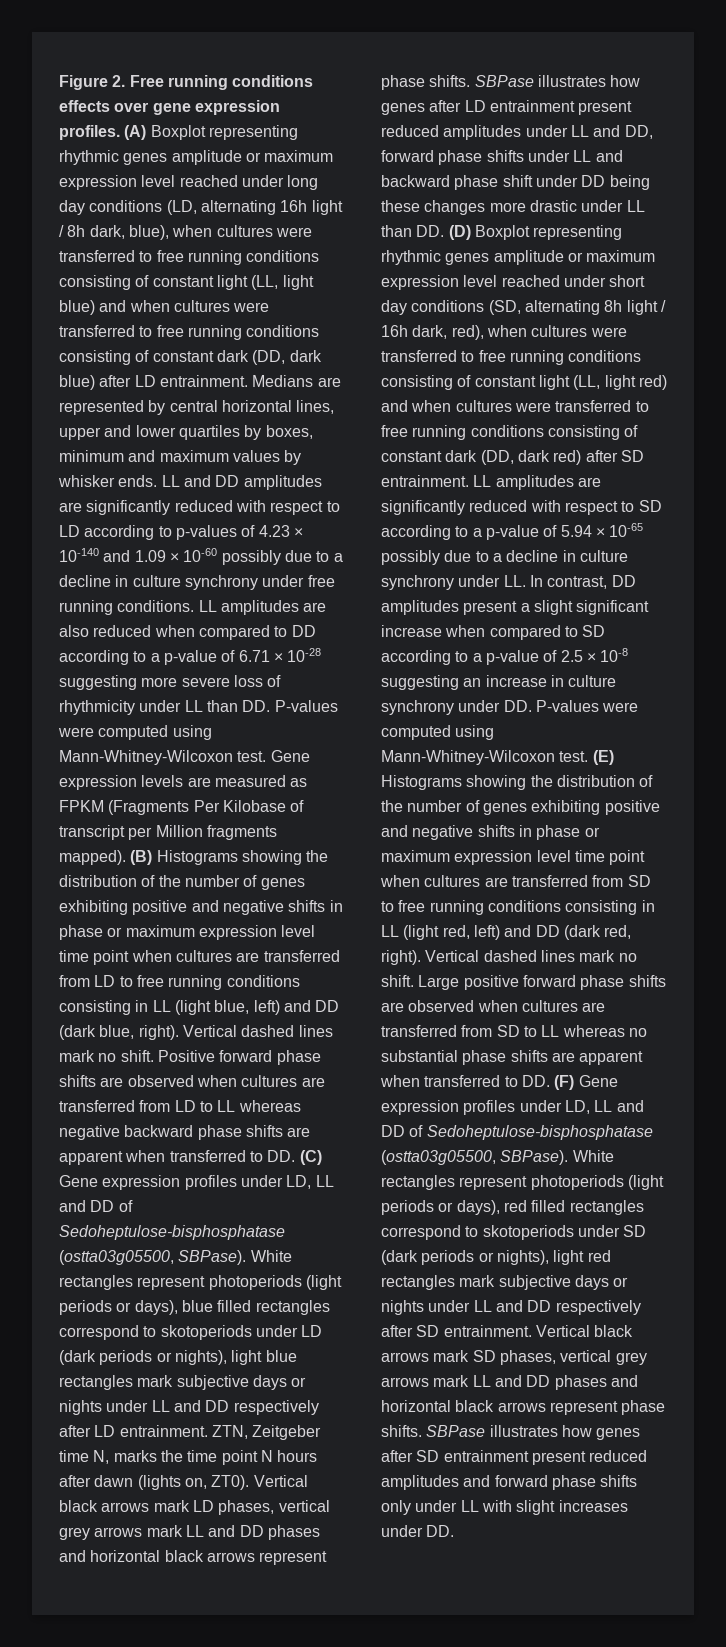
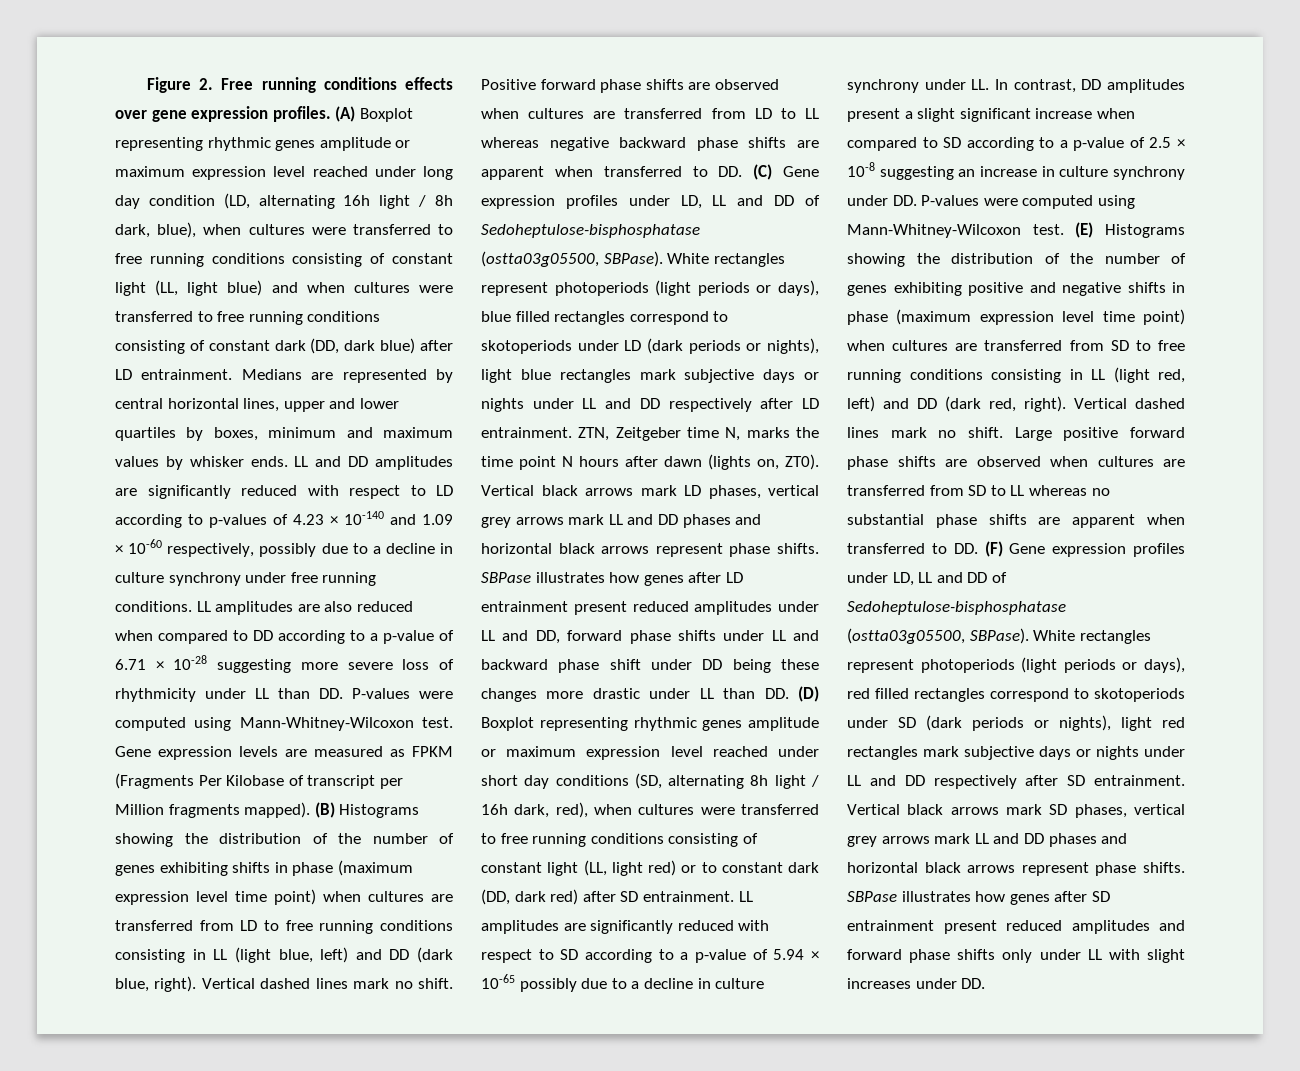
- (A) Boxplot representing rhythmic genes amplitude or maximum expression level reached under long day conditions (LD, alternating 16h light / 8h dark, blue), when cultures were transferred to free running conditions consisting of constant light (LL, light blue) and when cultures were transferred to free running conditions consisting of constant dark (DD, dark blue) after LD entrainment.
+ (A) Boxplot representing rhythmic genes amplitude or maximum expression level reached under long day condition (LD, alternating 16h light / 8h dark, blue), when cultures were transferred to free running conditions consisting of constant light (LL, light blue) and when cultures were transferred to free running conditions consisting of constant dark (DD, dark blue) after LD entrainment.
- LL and DD amplitudes are significantly reduced with respect to LD according to p-values of 4.23 × 10-140 and 1.09 × 10-60 possibly due to a decline in culture synchrony under free running conditions.
+ LL and DD amplitudes are significantly reduced with respect to LD according to p-values of 4.23 × 10-140 and 1.09 × 10-60 respectively, possibly due to a decline in culture synchrony under free running conditions.
- (B) Histograms showing the distribution of the number of genes exhibiting positive and negative shifts in phase or maximum expression level time point when cultures are transferred from LD to free running conditions consisting in LL (light blue, left) and DD (dark blue, right).
+ (B) Histograms showing the distribution of the number of genes exhibiting shifts in phase (maximum expression level time point) when cultures are transferred from LD to free running conditions consisting in LL (light blue, left) and DD (dark blue, right).
- SBPase illustrates how genes after LD entrainment present reduced amplitudes under LL and DD, forward phase shifts under LL and backward phase shift under DD being these changes more drastic under LL than DD. (D) Boxplot representing rhythmic genes amplitude or maximum expression level reached under short day conditions (SD, alternating 8h light / 16h dark, red), when cultures were transferred to free running conditions consisting of constant light (LL, light red) and when cultures were transferred to free running conditions consisting of constant dark (DD, dark red) after SD entrainment.
+ SBPase illustrates how genes after LD entrainment present reduced amplitudes under LL and DD, forward phase shifts under LL and backward phase shift under DD being these changes more drastic under LL than DD. (D) Boxplot representing rhythmic genes amplitude or maximum expression level reached under short day conditions (SD, alternating 8h light / 16h dark, red), when cultures were transferred to free running conditions consisting of constant light (LL, light red) or to constant dark (DD, dark red) after SD entrainment.
- (E) Histograms showing the distribution of the number of genes exhibiting positive and negative shifts in phase or maximum expression level time point when cultures are transferred from SD to free running conditions consisting in LL (light red, left) and DD (dark red, right).
+ (E) Histograms showing the distribution of the number of genes exhibiting positive and negative shifts in phase (maximum expression level time point) when cultures are transferred from SD to free running conditions consisting in LL (light red, left) and DD (dark red, right).

